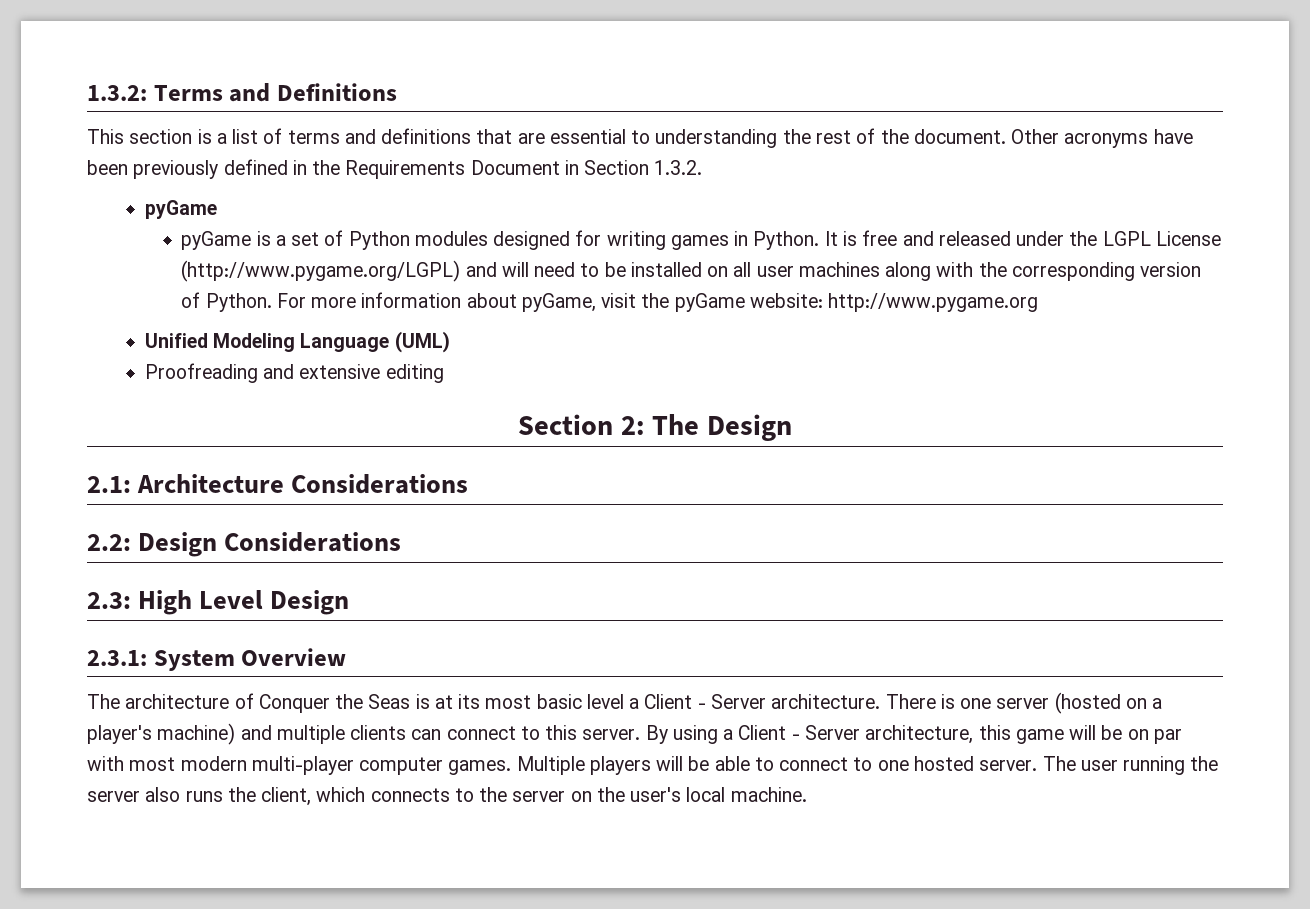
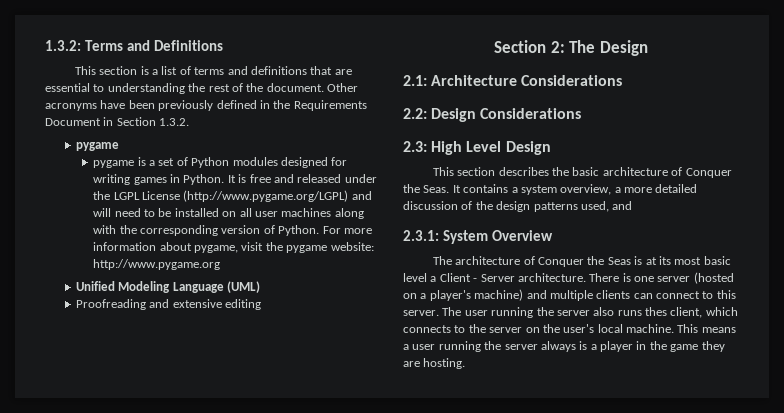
  Other acronyms have been previously defined in the Requirements Document in Section 1.3.2.
- pyGame
- pyGame is a set of Python modules designed for writing games in Python.
+ pygame
+ pygame is a set of Python modules designed for writing games in Python.
- For more information about pyGame, visit the pyGame website: http://www.pygame.org
+ For more information about pygame, visit the pygame website: http://www.pygame.org
+ This section describes the basic architecture of Conquer the Seas. It contains a system overview, a more detailed discussion of the design patterns used, and
- By using a Client - Server architecture, this game will be on par with most modern multi-player computer games. Multiple players will be able to connect to one hosted server.
- The user running the server also runs the client, which connects to the server on the user's local machine.
+ The user running the server also runs thes client, which connects to the server on the user's local machine.
+ This means a user running the server always is a player in the game they are hosting.

